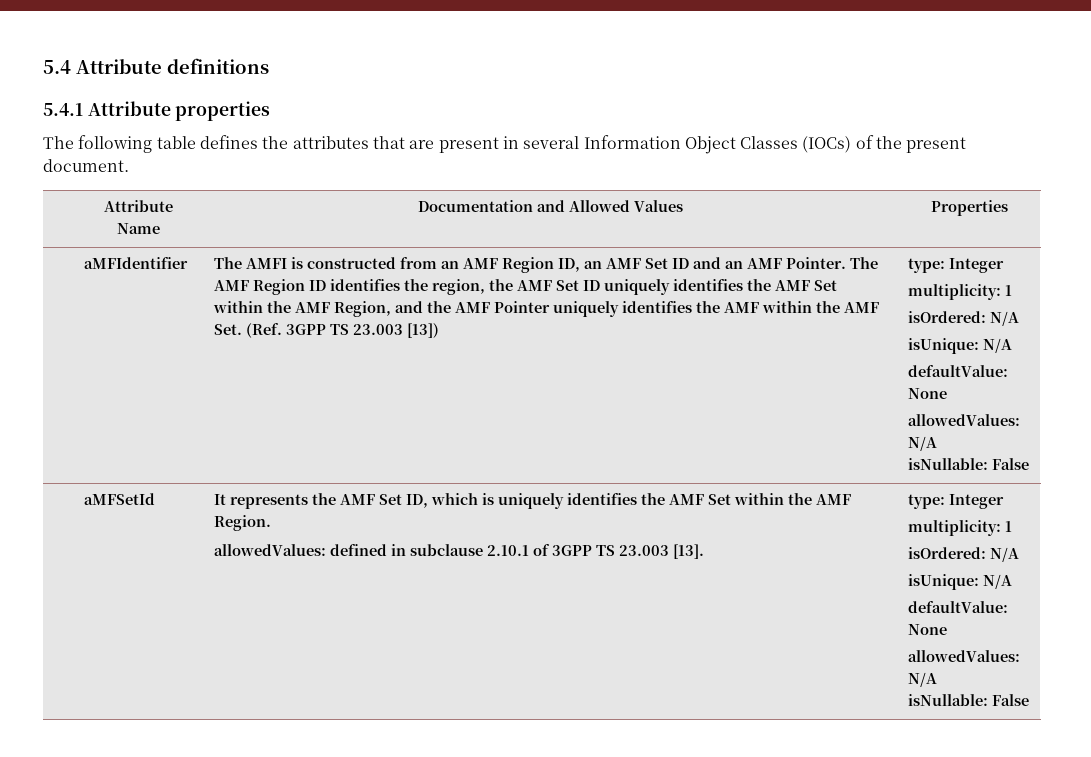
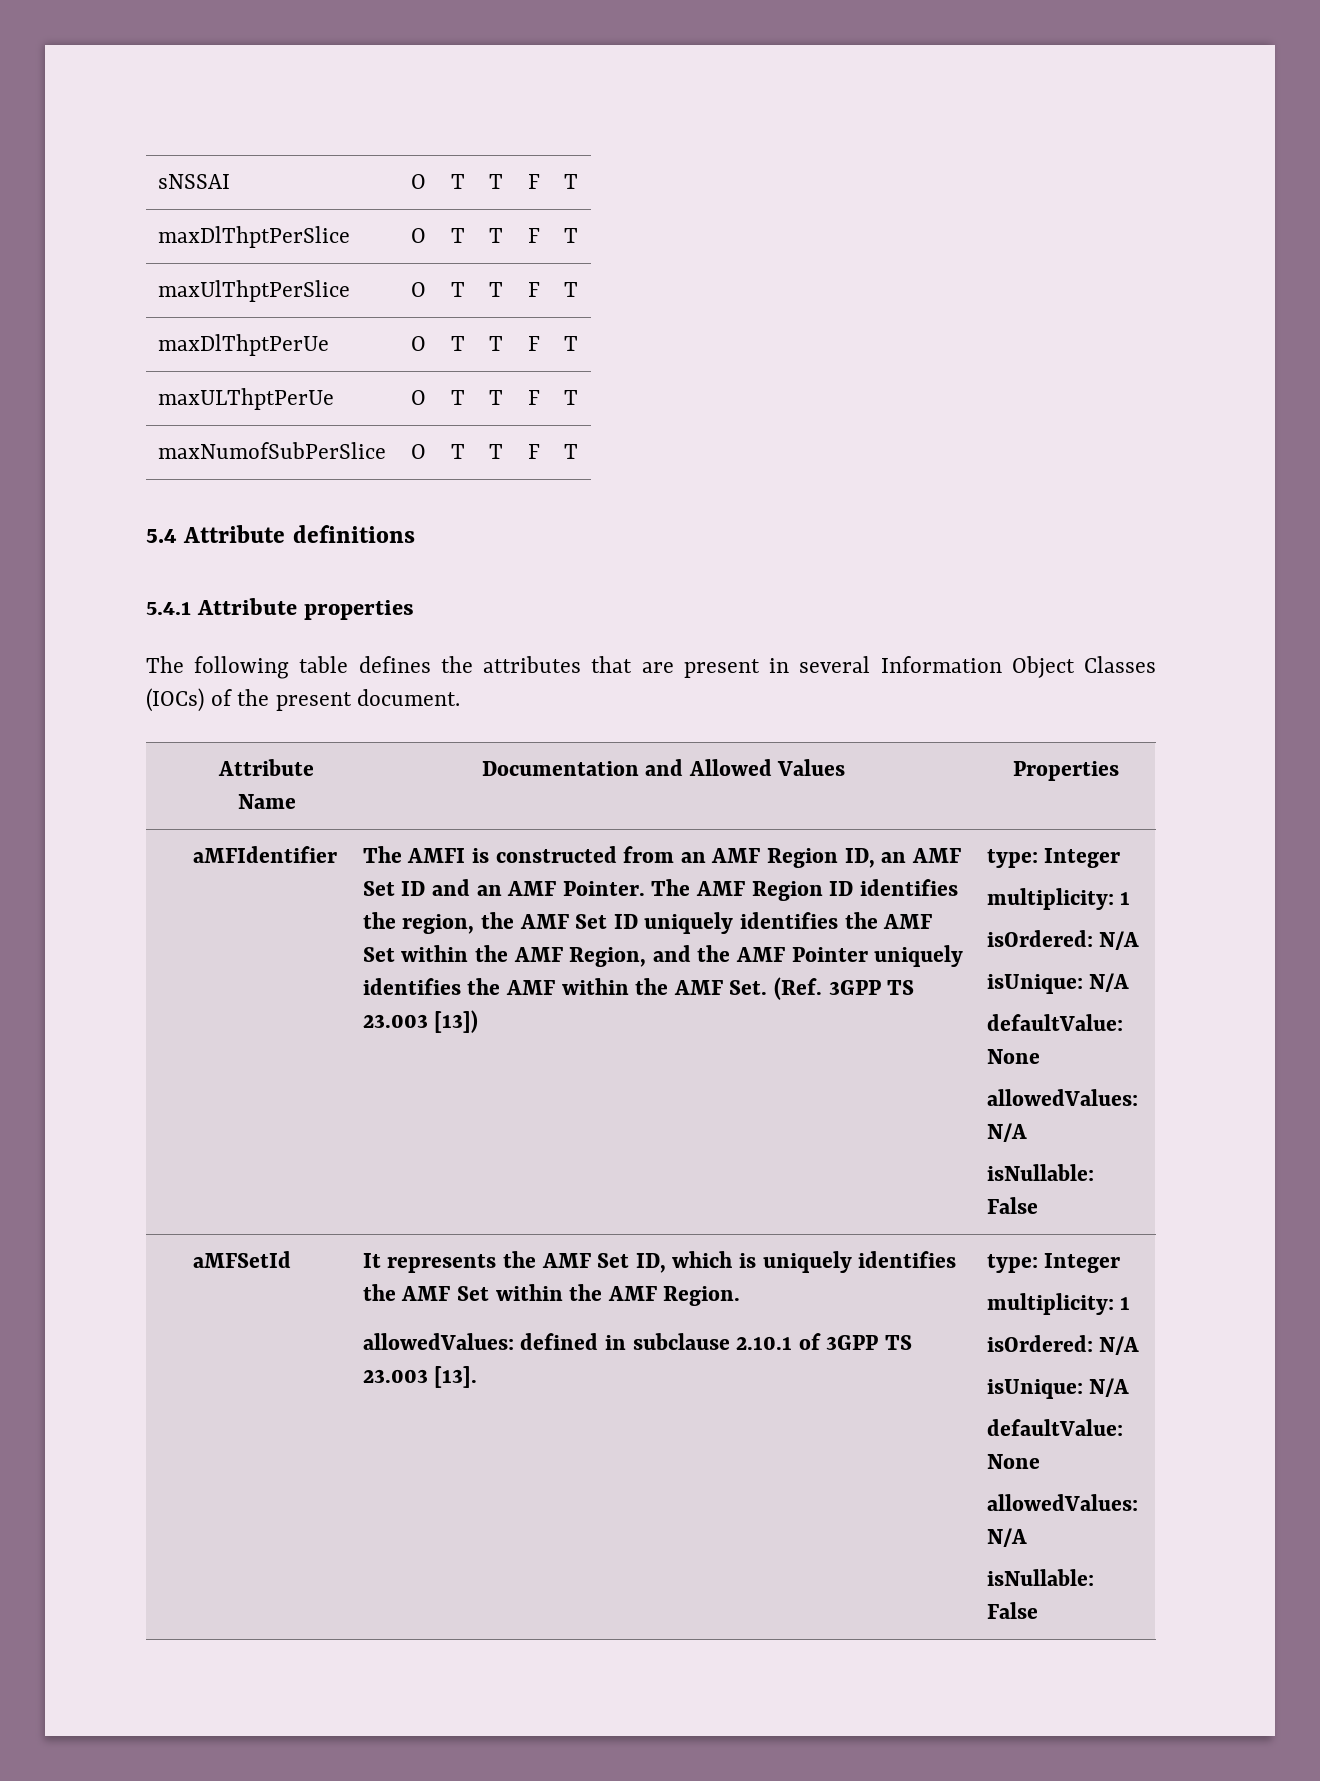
+ sNSSAI | O | T | T | F | T
+ maxDlThptPerSlice | O | T | T | F | T
+ maxUlThptPerSlice | O | T | T | F | T
+ maxDlThptPerUe | O | T | T | F | T
+ maxULThptPerUe | O | T | T | F | T
+ maxNumofSubPerSlice | O | T | T | F | T

